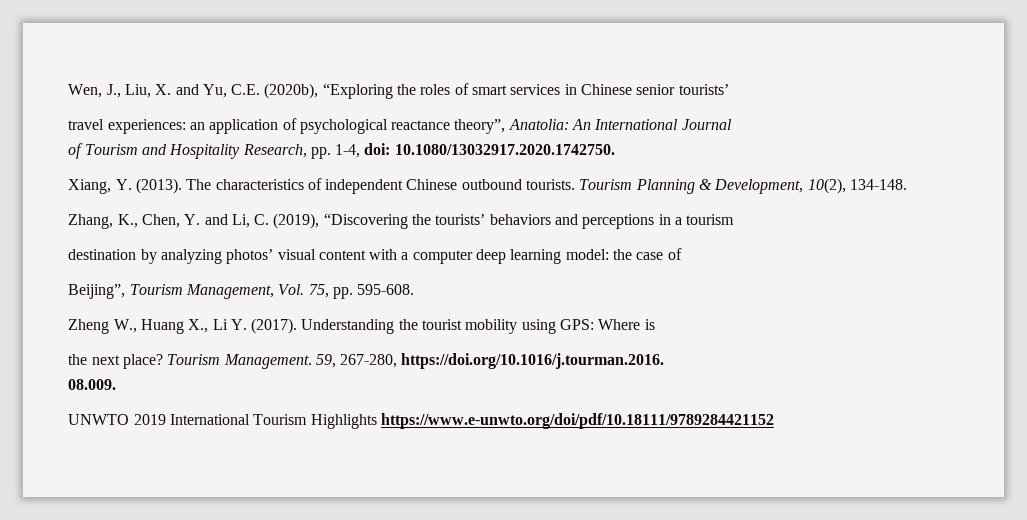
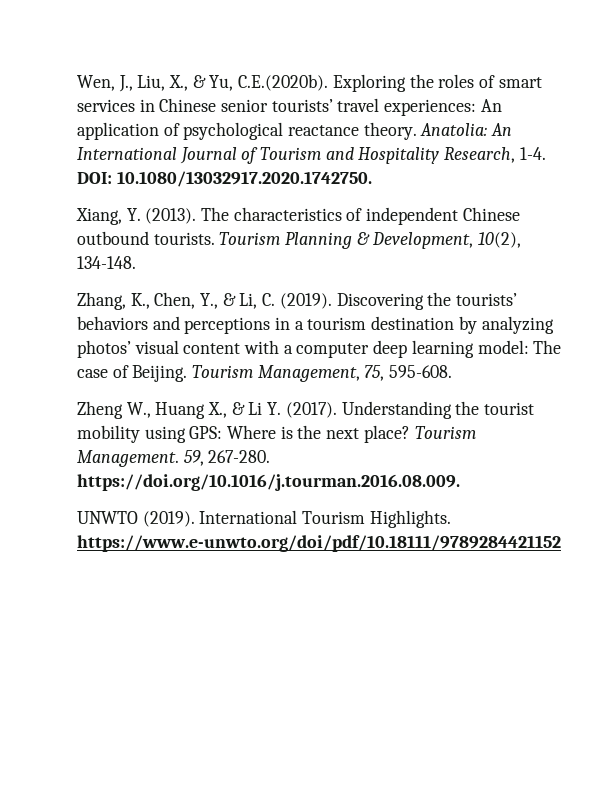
- Wen, J., Liu, X. and Yu, C.E. (2020b), “Exploring the roles of smart services in Chinese senior tourists’
- travel experiences: an application of psychological reactance theory”, Anatolia: An International Journal
- of Tourism and Hospitality Research, pp. 1-4, doi: 10.1080/13032917.2020.1742750.
+ Wen, J., Liu, X., & Yu, C.E.(2020b). Exploring the roles of smart services in Chinese senior tourists’ travel experiences: An application of psychological reactance theory. Anatolia: An International Journal of Tourism and Hospitality Research, 1-4. DOI: 10.1080/13032917.2020.1742750.
- Zhang, K., Chen, Y. and Li, C. (2019), “Discovering the tourists’ behaviors and perceptions in a tourism
- destination by analyzing photos’ visual content with a computer deep learning model: the case of
- Beijing”, Tourism Management, Vol. 75, pp. 595-608.
+ Zhang, K., Chen, Y., & Li, C. (2019). Discovering the tourists’ behaviors and perceptions in a tourism destination by analyzing photos’ visual content with a computer deep learning model: The case of Beijing. Tourism Management, 75, 595-608.
- Zheng W., Huang X., Li Y. (2017).
+ Zheng W., Huang X., & Li Y. (2017).
- Understanding the tourist mobility using GPS: Where is
- the next place?
+ Understanding the tourist mobility using GPS: Where is the next place?
- 59, 267-280, https://doi.org/10.1016/j.tourman.2016.
- 08.009.
+ 59, 267-280. https://doi.org/10.1016/j.tourman.2016.08.009.
- UNWTO 2019 International Tourism Highlights https://www.e-unwto.org/doi/pdf/10.18111/9789284421152
+ UNWTO (2019). International Tourism Highlights. https://www.e-unwto.org/doi/pdf/10.18111/9789284421152

